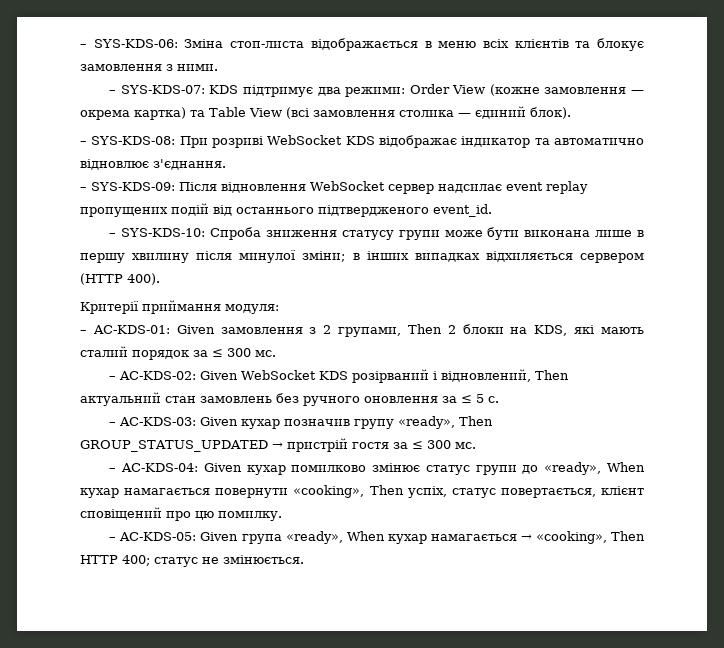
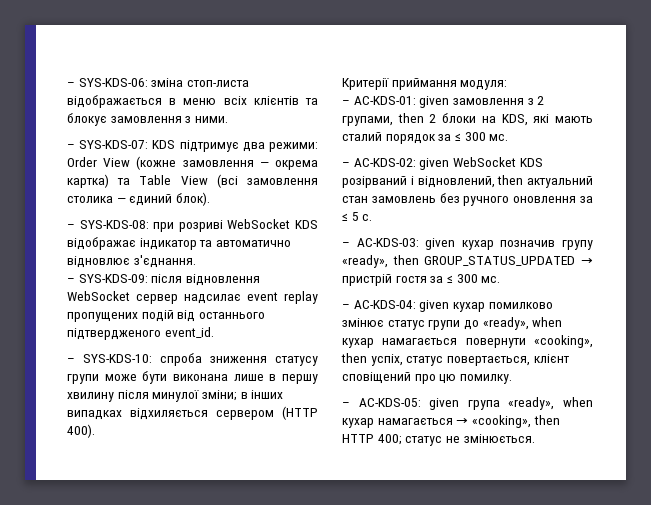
- – SYS-KDS-06: Зміна стоп-листа відображається в меню всіх клієнтів та блокує замовлення з ними.
+ – SYS-KDS-06: зміна стоп-листа відображається в меню всіх клієнтів та блокує замовлення з ними.
- – SYS-KDS-08: При розриві WebSocket KDS відображає індикатор та автоматично відновлює з'єднання.
+ – SYS-KDS-08: при розриві WebSocket KDS відображає індикатор та автоматично відновлює з'єднання.
- – SYS-KDS-09: Після відновлення WebSocket сервер надсилає event replay пропущених подій від останнього підтвердженого event_id.
+ – SYS-KDS-09: після відновлення WebSocket сервер надсилає event replay пропущених подій від останнього підтвердженого event_id.
- – SYS-KDS-10: Спроба зниження статусу групи може бути виконана лише в першу хвилину після минулої зміни; в інших випадках відхиляється сервером (HTTP 400).
+ – SYS-KDS-10: спроба зниження статусу групи може бути виконана лише в першу хвилину після минулої зміни; в інших випадках відхиляється сервером (HTTP 400).
- – AC-KDS-01: Given замовлення з 2 групами, Then 2 блоки на KDS, які мають сталий порядок за ≤ 300 мс.
+ – AC-KDS-01: given замовлення з 2 групами, then 2 блоки на KDS, які мають сталий порядок за ≤ 300 мс.
- – AC-KDS-02: Given WebSocket KDS розірваний і відновлений, Then актуальний стан замовлень без ручного оновлення за ≤ 5 с.
+ – AC-KDS-02: given WebSocket KDS розірваний і відновлений, then актуальний стан замовлень без ручного оновлення за ≤ 5 с.
- – AC-KDS-03: Given кухар позначив групу «ready», Then GROUP_STATUS_UPDATED → пристрій гостя за ≤ 300 мс.
+ – AC-KDS-03: given кухар позначив групу «ready», then GROUP_STATUS_UPDATED → пристрій гостя за ≤ 300 мс.
- – AC-KDS-04: Given кухар помилково змінює статус групи до «ready», When кухар намагається повернути «cooking», Then успіх, статус повертається, клієнт сповіщений про цю помилку.
+ – AC-KDS-04: given кухар помилково змінює статус групи до «ready», when кухар намагається повернути «cooking», then успіх, статус повертається, клієнт сповіщений про цю помилку.
- – AC-KDS-05: Given група «ready», When кухар намагається → «cooking», Then HTTP 400; статус не змінюється.
+ – AC-KDS-05: given група «ready», when кухар намагається → «cooking», then HTTP 400; статус не змінюється.

